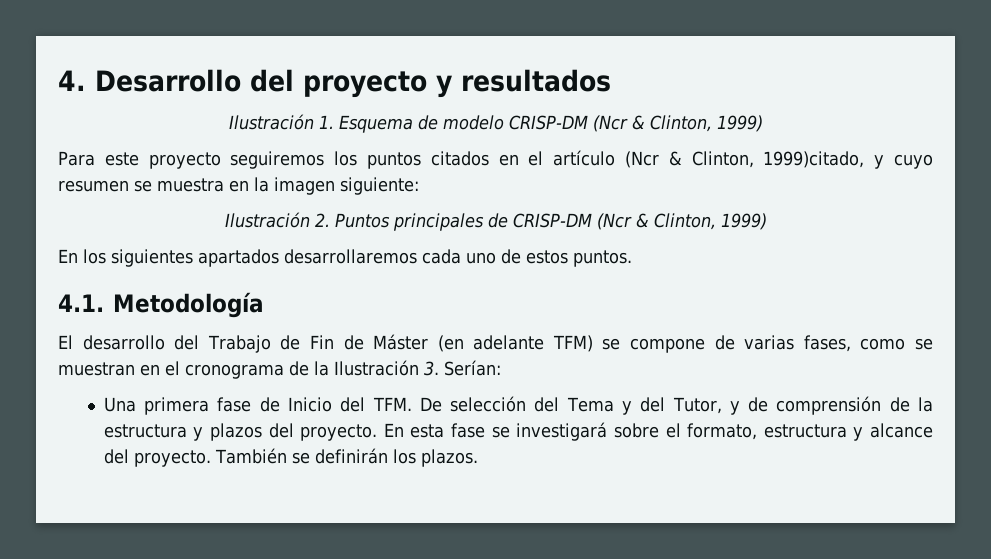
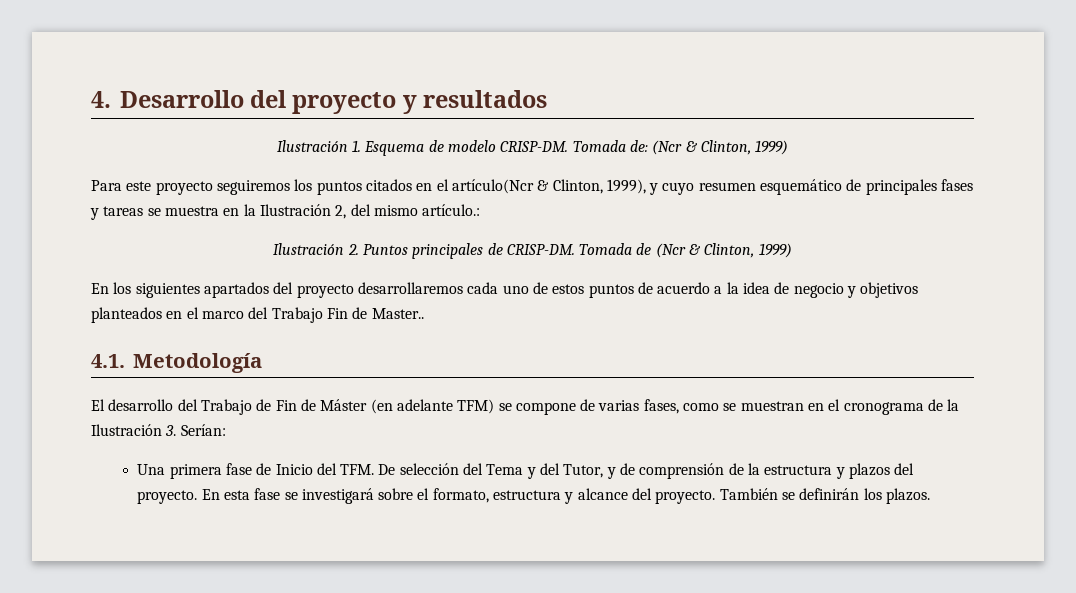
- Ilustración 1. Esquema de modelo CRISP-DM (Ncr & Clinton, 1999)
+ Ilustración 1. Esquema de modelo CRISP-DM. Tomada de: (Ncr & Clinton, 1999)
- Para este proyecto seguiremos los puntos citados en el artículo (Ncr & Clinton, 1999)citado, y cuyo resumen se muestra en la imagen siguiente:
+ Para este proyecto seguiremos los puntos citados en el artículo(Ncr & Clinton, 1999), y cuyo resumen esquemático de principales fases y tareas se muestra en la Ilustración 2, del mismo artículo.:
- Ilustración 2. Puntos principales de CRISP-DM (Ncr & Clinton, 1999)
+ Ilustración 2. Puntos principales de CRISP-DM. Tomada de (Ncr & Clinton, 1999)
- En los siguientes apartados desarrollaremos cada uno de estos puntos.
+ En los siguientes apartados del proyecto desarrollaremos cada uno de estos puntos de acuerdo a la idea de negocio y objetivos planteados en el marco del Trabajo Fin de Master..

